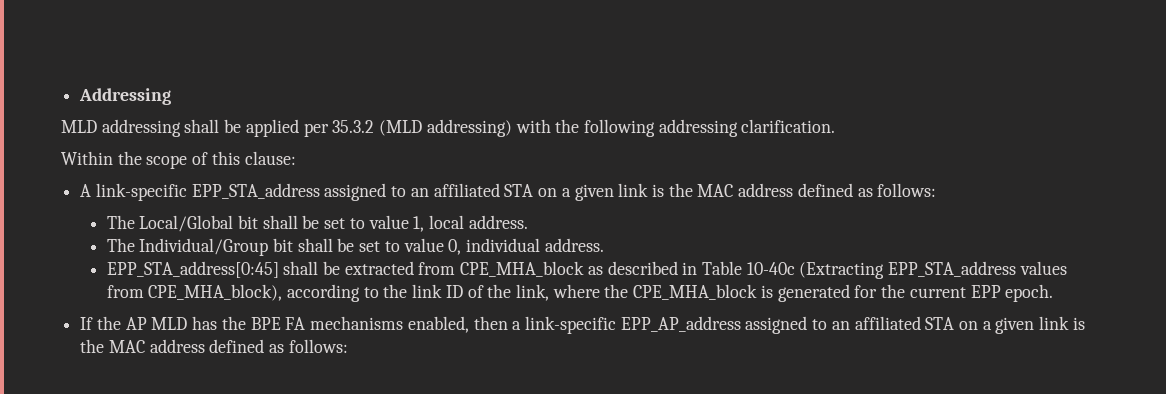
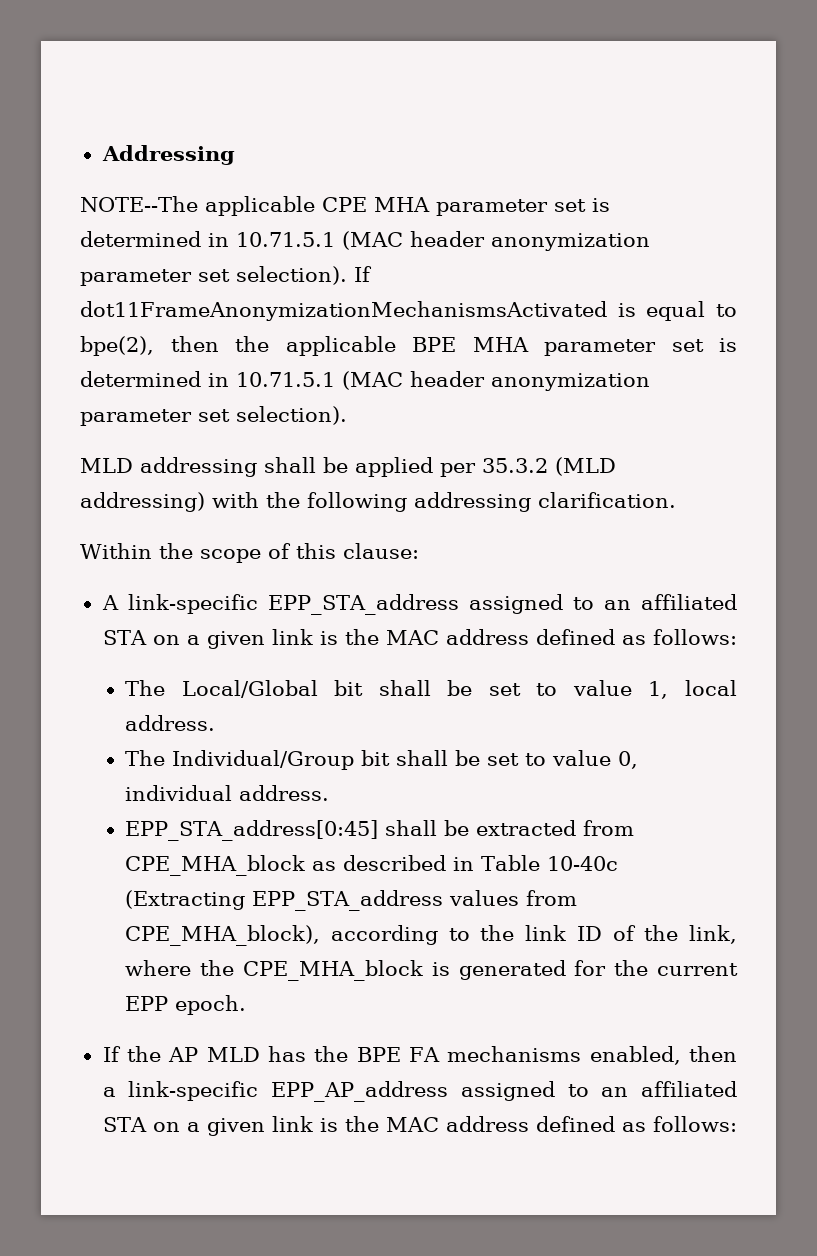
+ NOTE--The applicable CPE MHA parameter set is determined in 10.71.5.1 (MAC header anonymization parameter set selection). If dot11FrameAnonymizationMechanismsActivated is equal to bpe(2), then the applicable BPE MHA parameter set is determined in 10.71.5.1 (MAC header anonymization parameter set selection).

